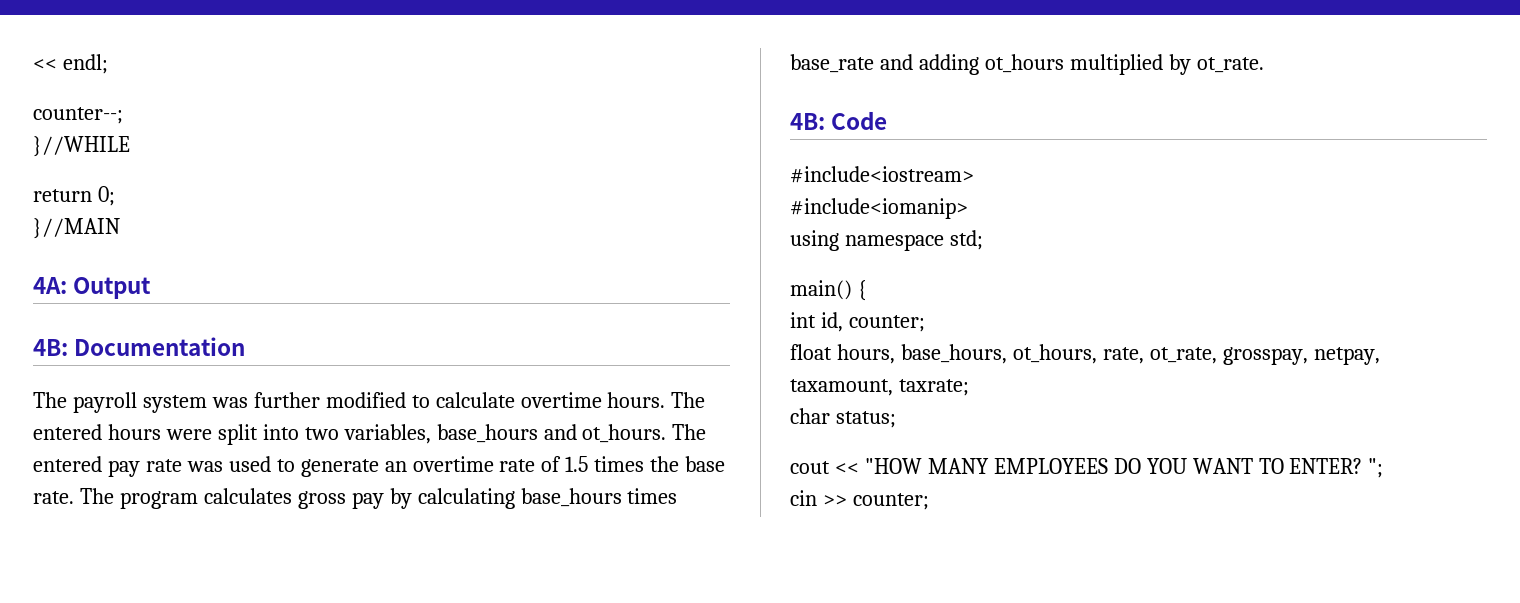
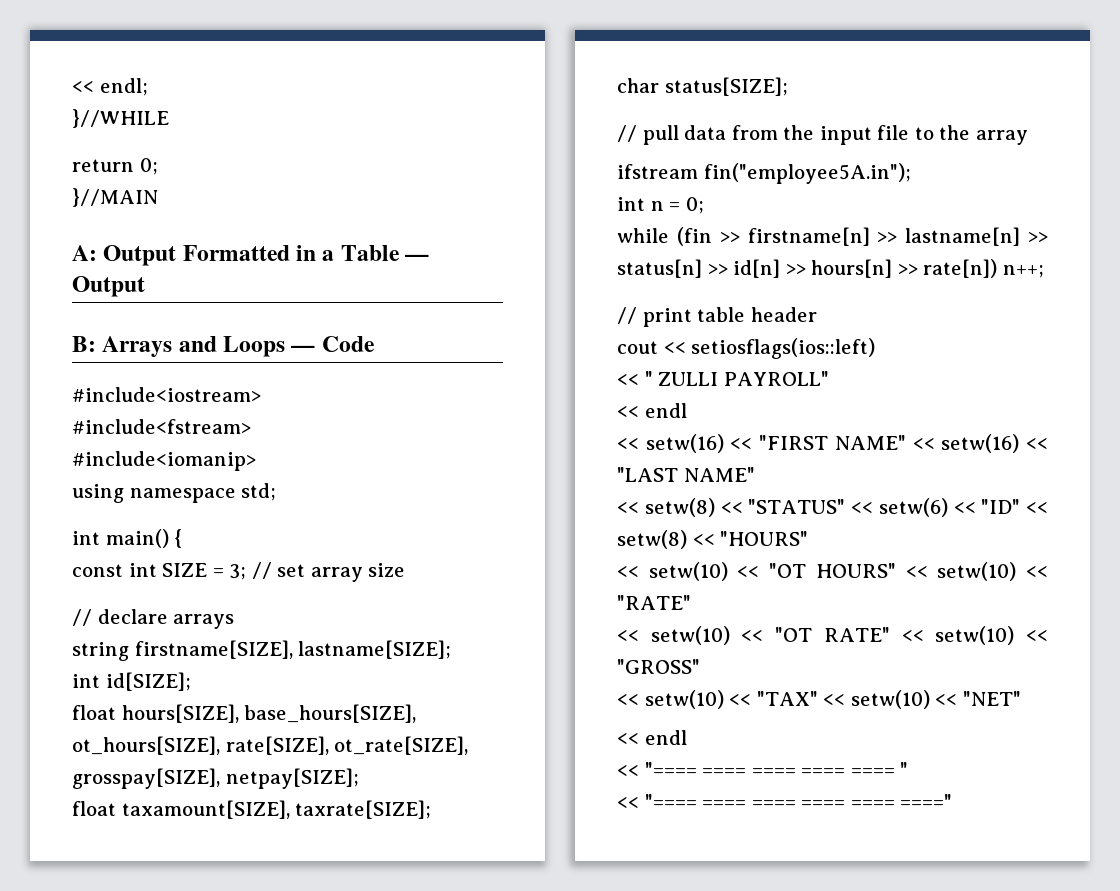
- counter--;
- 4A: Output
- 4B: Documentation
- The payroll system was further modified to calculate overtime hours. The entered hours were split into two variables, base_hours and ot_hours. The entered pay rate was used to generate an overtime rate of 1.5 times the base rate. The program calculates gross pay by calculating base_hours times base_rate and adding ot_hours multiplied by ot_rate.
- 4B: Code
+ A: Output Formatted in a Table — Output
+ B: Arrays and Loops — Code
+ #include<fstream>
- main() {
+ int main() {
- int id, counter;
- float hours, base_hours, ot_hours, rate, ot_rate, grosspay, netpay, taxamount, taxrate;
- char status;
- cout << "HOW MANY EMPLOYEES DO YOU WANT TO ENTER? ";
- cin >> counter;
+ const int SIZE = 3; // set array size
+ // declare arrays
+ string firstname[SIZE], lastname[SIZE];
+ int id[SIZE];
+ float hours[SIZE], base_hours[SIZE], ot_hours[SIZE], rate[SIZE], ot_rate[SIZE], grosspay[SIZE], netpay[SIZE];
+ float taxamount[SIZE], taxrate[SIZE];
+ char status[SIZE];
+ // pull data from the input file to the array
+ ifstream fin("employee5A.in");
+ int n = 0;
+ while (fin >> firstname[n] >> lastname[n] >> status[n] >> id[n] >> hours[n] >> rate[n]) n++;
+ // print table header
+ cout << setiosflags(ios::left)
+ << " ZULLI PAYROLL"
+ << endl
+ << setw(16) << "FIRST NAME" << setw(16) << "LAST NAME"
+ << setw(8) << "STATUS" << setw(6) << "ID" << setw(8) << "HOURS"
+ << setw(10) << "OT HOURS" << setw(10) << "RATE"
+ << setw(10) << "OT RATE" << setw(10) << "GROSS"
+ << setw(10) << "TAX" << setw(10) << "NET"
+ << endl
+ << "==== ==== ==== ==== ==== "
+ << "==== ==== ==== ==== ==== ===="

